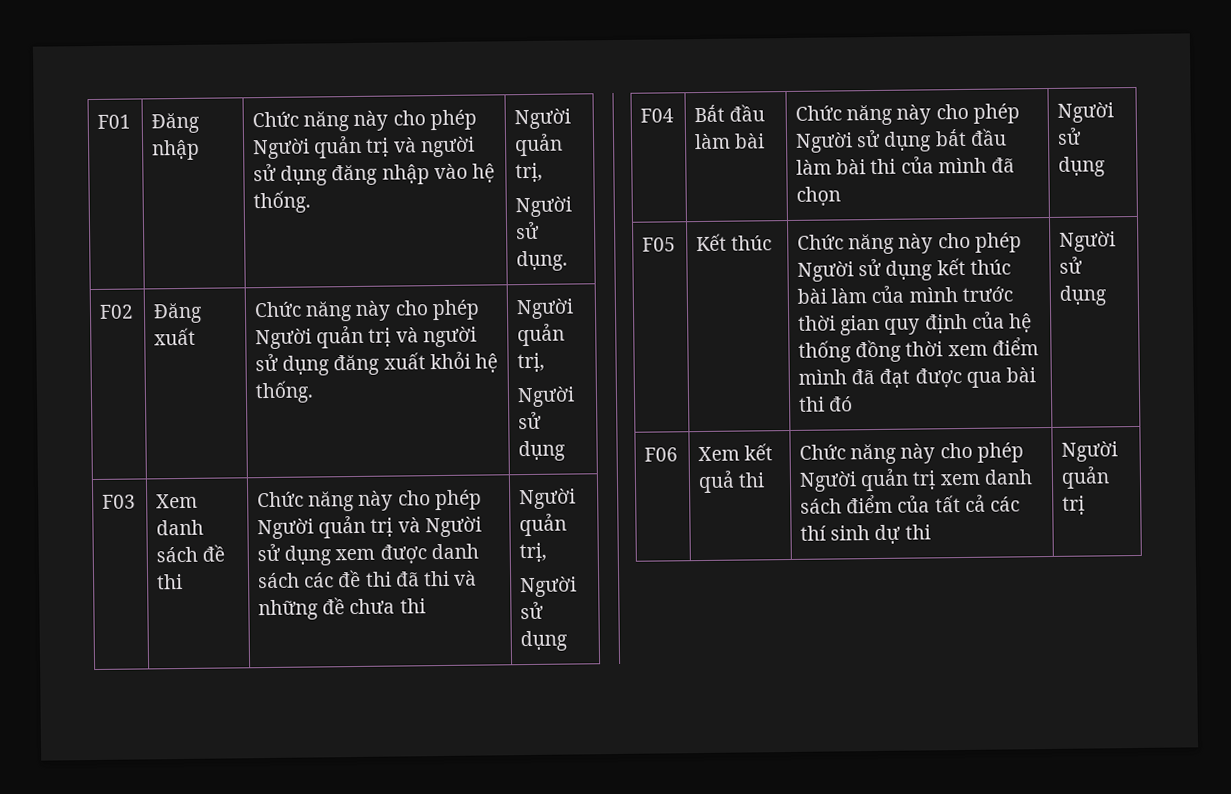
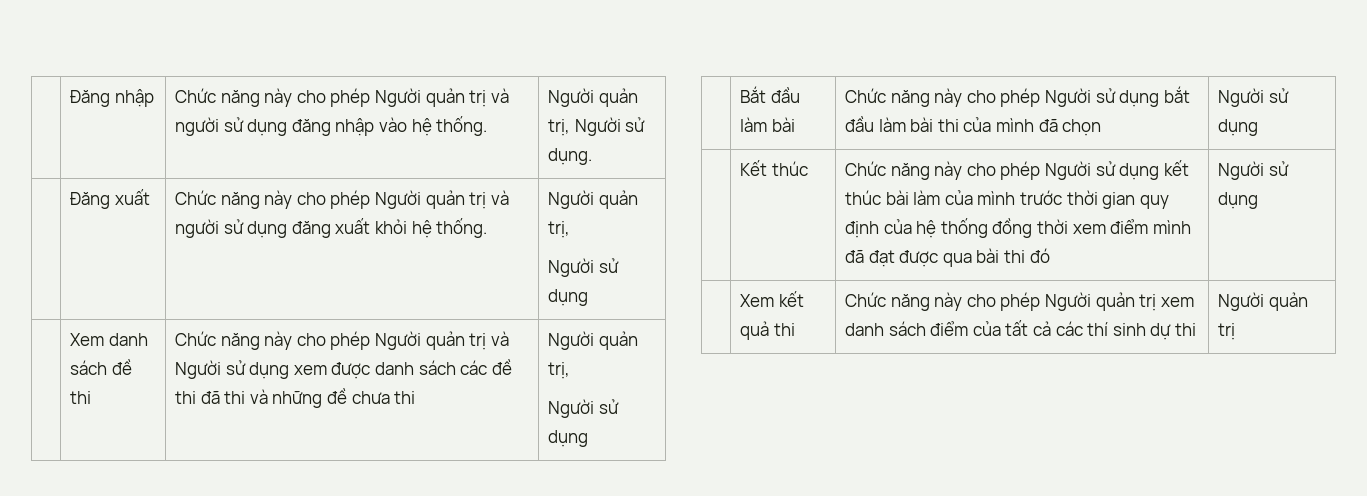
- F01 | Đăng nhập | Chức năng này cho phép Người quản trị và người sử dụng đăng nhập vào hệ thống. | Người quản trị,
- Người sử dụng.
+ | Đăng nhập | Chức năng này cho phép Người quản trị và người sử dụng đăng nhập vào hệ thống. | Người quản trị, Người sử dụng.
- F02 | Đăng xuất | Chức năng này cho phép Người quản trị và người sử dụng đăng xuất khỏi hệ thống. | Người quản trị,
+ | Đăng xuất | Chức năng này cho phép Người quản trị và người sử dụng đăng xuất khỏi hệ thống. | Người quản trị,
- F03 | Xem danh sách đề thi | Chức năng này cho phép Người quản trị và Người sử dụng xem được danh sách các đề thi đã thi và những đề chưa thi | Người quản trị,
+ | Xem danh sách đề thi | Chức năng này cho phép Người quản trị và Người sử dụng xem được danh sách các đề thi đã thi và những đề chưa thi | Người quản trị,
- F04 | Bắt đầu làm bài | Chức năng này cho phép Người sử dụng bắt đầu làm bài thi của mình đã chọn | Người sử dụng
+ | Bắt đầu làm bài | Chức năng này cho phép Người sử dụng bắt đầu làm bài thi của mình đã chọn | Người sử dụng
- F05 | Kết thúc | Chức năng này cho phép Người sử dụng kết thúc bài làm của mình trước thời gian quy định của hệ thống đồng thời xem điểm mình đã đạt được qua bài thi đó | Người sử dụng
+ | Kết thúc | Chức năng này cho phép Người sử dụng kết thúc bài làm của mình trước thời gian quy định của hệ thống đồng thời xem điểm mình đã đạt được qua bài thi đó | Người sử dụng
- F06 | Xem kết quả thi | Chức năng này cho phép Người quản trị xem danh sách điểm của tất cả các thí sinh dự thi | Người quản trị
+ | Xem kết quả thi | Chức năng này cho phép Người quản trị xem danh sách điểm của tất cả các thí sinh dự thi | Người quản trị

